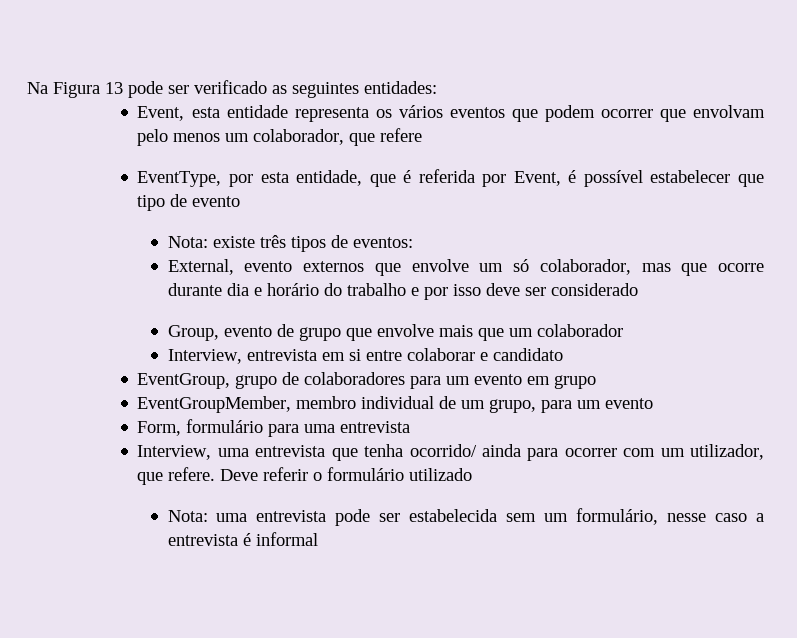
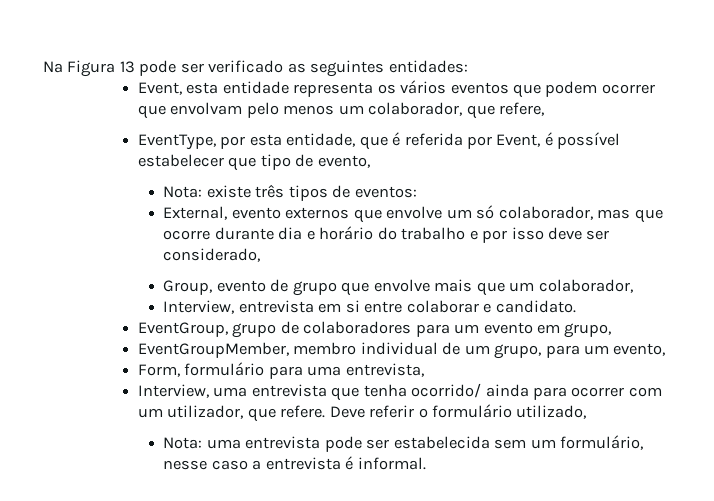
- Event, esta entidade representa os vários eventos que podem ocorrer que envolvam pelo menos um colaborador, que refere
+ Event, esta entidade representa os vários eventos que podem ocorrer que envolvam pelo menos um colaborador, que refere,
- EventType, por esta entidade, que é referida por Event, é possível estabelecer que tipo de evento
+ EventType, por esta entidade, que é referida por Event, é possível estabelecer que tipo de evento,
- External, evento externos que envolve um só colaborador, mas que ocorre durante dia e horário do trabalho e por isso deve ser considerado
+ External, evento externos que envolve um só colaborador, mas que ocorre durante dia e horário do trabalho e por isso deve ser considerado,
- Group, evento de grupo que envolve mais que um colaborador
+ Group, evento de grupo que envolve mais que um colaborador,
- Interview, entrevista em si entre colaborar e candidato
+ Interview, entrevista em si entre colaborar e candidato.
- EventGroup, grupo de colaboradores para um evento em grupo
+ EventGroup, grupo de colaboradores para um evento em grupo,
- EventGroupMember, membro individual de um grupo, para um evento
+ EventGroupMember, membro individual de um grupo, para um evento,
- Form, formulário para uma entrevista
+ Form, formulário para uma entrevista,
- Deve referir o formulário utilizado
+ Deve referir o formulário utilizado,
- Nota: uma entrevista pode ser estabelecida sem um formulário, nesse caso a entrevista é informal
+ Nota: uma entrevista pode ser estabelecida sem um formulário, nesse caso a entrevista é informal.

